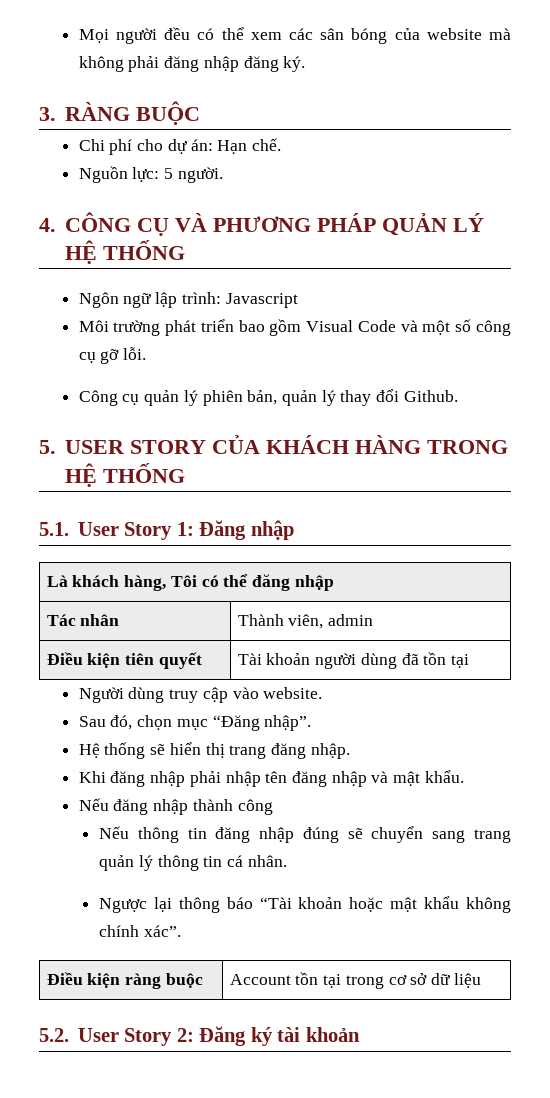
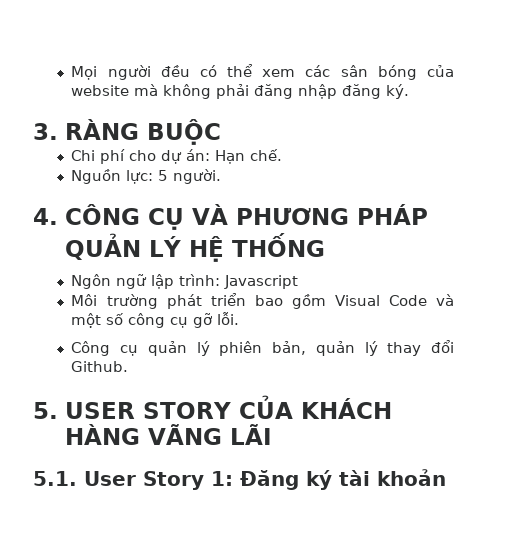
- 5. USER STORY CỦA KHÁCH HÀNG TRONG HỆ THỐNG
+ 5. USER STORY CỦA KHÁCH HÀNG VÃNG LÃI
- 5.1. User Story 1: Đăng nhập
- Là khách hàng, Tôi có thể đăng nhập
- Tác nhân | Thành viên, admin
- Điều kiện tiên quyết | Tài khoản người dùng đã tồn tại
- Người dùng truy cập vào website.
- Sau đó, chọn mục “Đăng nhập”.
- Hệ thống sẽ hiển thị trang đăng nhập.
- Khi đăng nhập phải nhập tên đăng nhập và mật khẩu.
- Nếu đăng nhập thành công
- Nếu thông tin đăng nhập đúng sẽ chuyển sang trang quản lý thông tin cá nhân.
- Ngược lại thông báo “Tài khoản hoặc mật khẩu không chính xác”.
- Điều kiện ràng buộc | Account tồn tại trong cơ sở dữ liệu
- 5.2. User Story 2: Đăng ký tài khoản
+ 5.1. User Story 1: Đăng ký tài khoản

